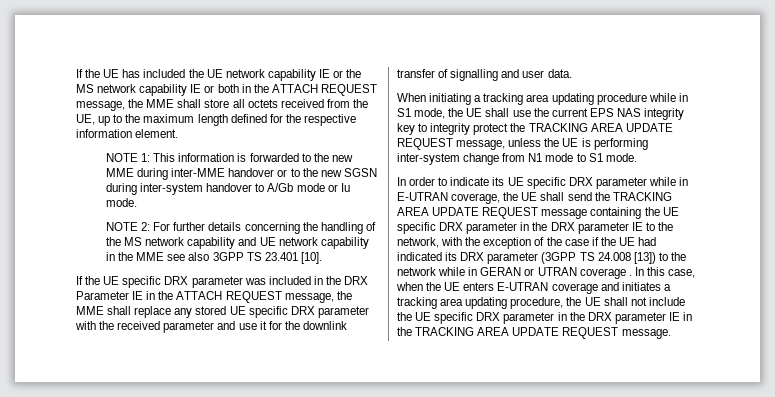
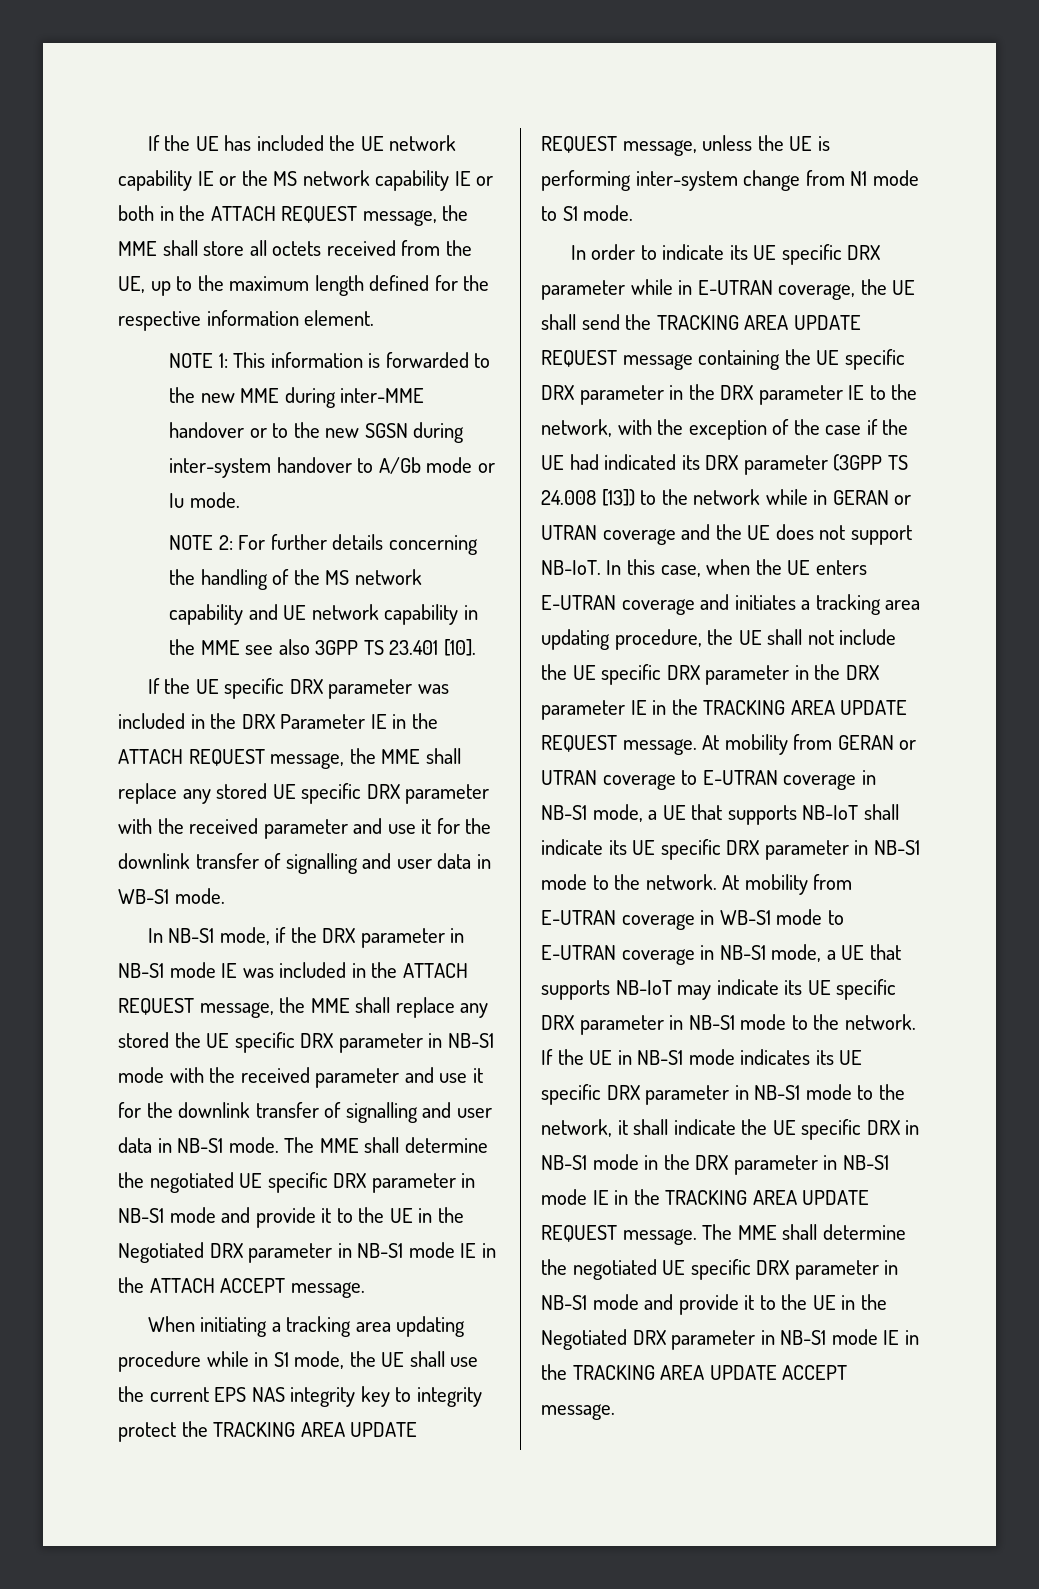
- If the UE specific DRX parameter was included in the DRX Parameter IE in the ATTACH REQUEST message, the MME shall replace any stored UE specific DRX parameter with the received parameter and use it for the downlink transfer of signalling and user data.
+ If the UE specific DRX parameter was included in the DRX Parameter IE in the ATTACH REQUEST message, the MME shall replace any stored UE specific DRX parameter with the received parameter and use it for the downlink transfer of signalling and user data in WB-S1 mode.
+ In NB-S1 mode, if the DRX parameter in NB-S1 mode IE was included in the ATTACH REQUEST message, the MME shall replace any stored the UE specific DRX parameter in NB-S1 mode with the received parameter and use it for the downlink transfer of signalling and user data in NB-S1 mode. The MME shall determine the negotiated UE specific DRX parameter in NB-S1 mode and provide it to the UE in the Negotiated DRX parameter in NB-S1 mode IE in the ATTACH ACCEPT message.
- In order to indicate its UE specific DRX parameter while in E-UTRAN coverage, the UE shall send the TRACKING AREA UPDATE REQUEST message containing the UE specific DRX parameter in the DRX parameter IE to the network, with the exception of the case if the UE had indicated its DRX parameter (3GPP TS 24.008 [13]) to the network while in GERAN or UTRAN coverage .
+ In order to indicate its UE specific DRX parameter while in E-UTRAN coverage, the UE shall send the TRACKING AREA UPDATE REQUEST message containing the UE specific DRX parameter in the DRX parameter IE to the network, with the exception of the case if the UE had indicated its DRX parameter (3GPP TS 24.008 [13]) to the network while in GERAN or UTRAN coverage and the UE does not support NB-IoT.
+ At mobility from GERAN or UTRAN coverage to E-UTRAN coverage in NB-S1 mode, a UE that supports NB-IoT shall indicate its UE specific DRX parameter in NB-S1 mode to the network. At mobility from E-UTRAN coverage in WB-S1 mode to E-UTRAN coverage in NB-S1 mode, a UE that supports NB-IoT may indicate its UE specific DRX parameter in NB-S1 mode to the network. If the UE in NB-S1 mode indicates its UE specific DRX parameter in NB-S1 mode to the network, it shall indicate the UE specific DRX in NB-S1 mode in the DRX parameter in NB-S1 mode IE in the TRACKING AREA UPDATE REQUEST message. The MME shall determine the negotiated UE specific DRX parameter in NB-S1 mode and provide it to the UE in the Negotiated DRX parameter in NB-S1 mode IE in the TRACKING AREA UPDATE ACCEPT message.

